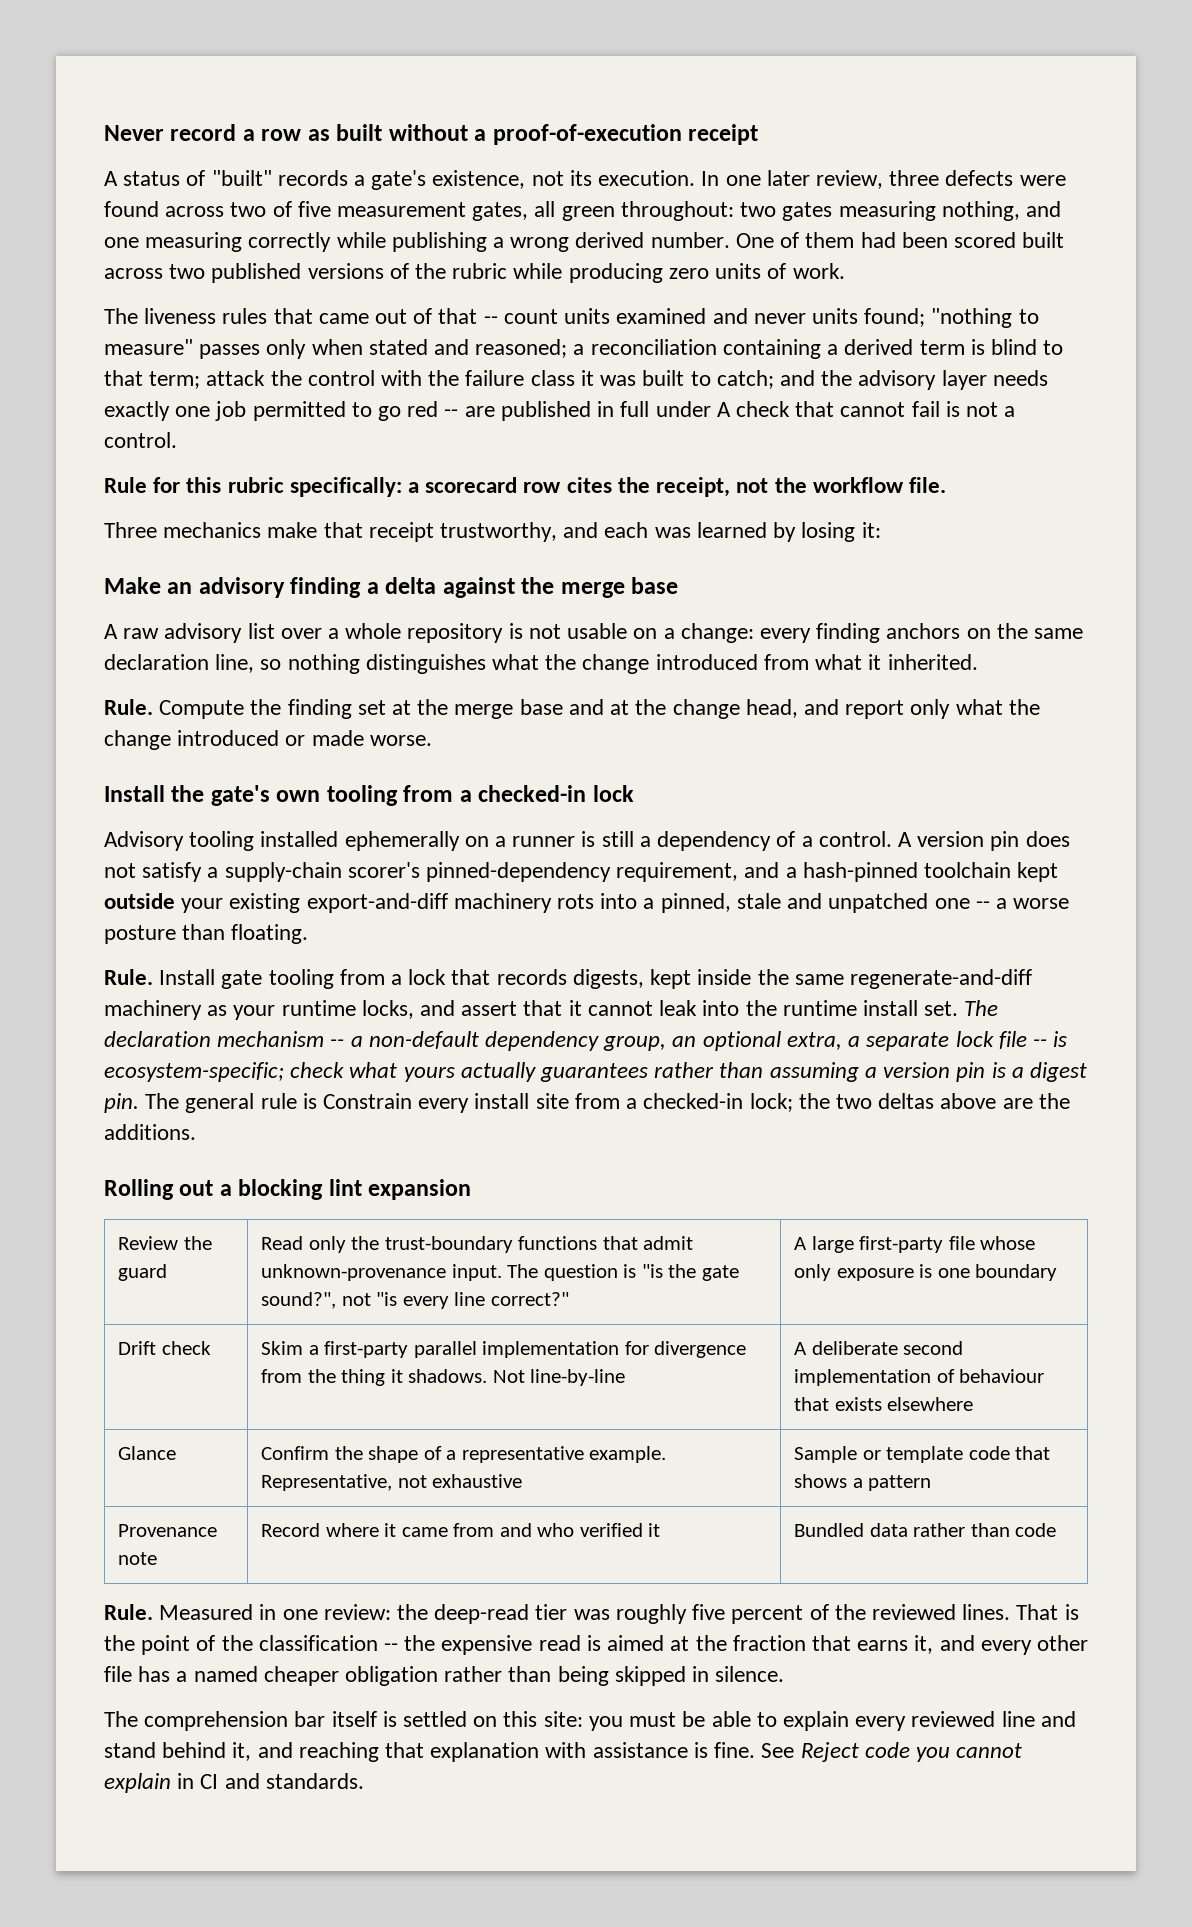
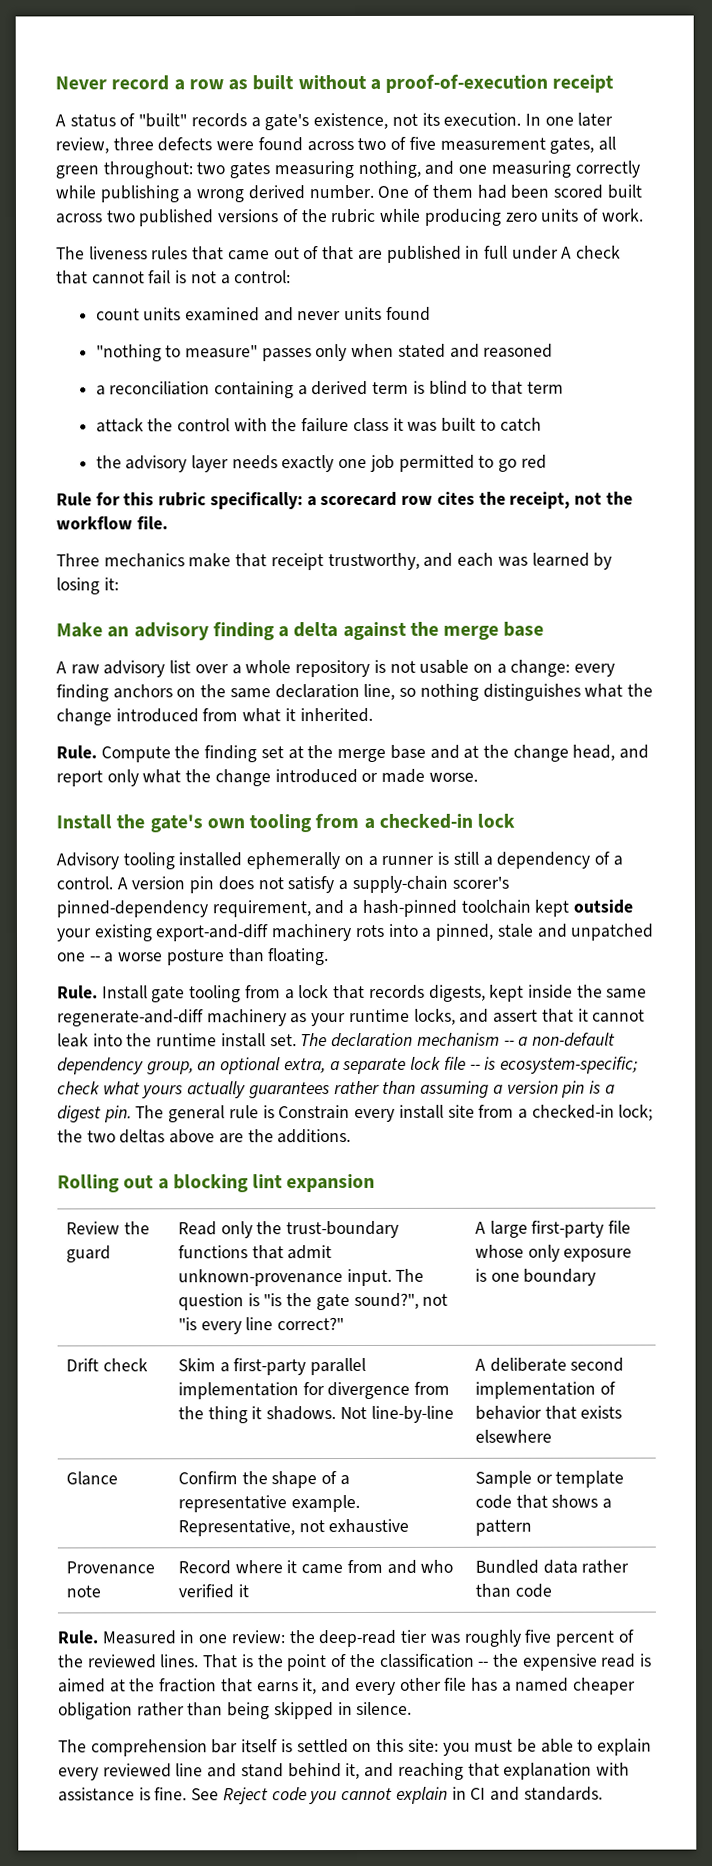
- The liveness rules that came out of that -- count units examined and never units found; "nothing to measure" passes only when stated and reasoned; a reconciliation containing a derived term is blind to that term; attack the control with the failure class it was built to catch; and the advisory layer needs exactly one job permitted to go red -- are published in full under A check that cannot fail is not a control.
+ The liveness rules that came out of that are published in full under A check that cannot fail is not a control:
+ count units examined and never units found
+ "nothing to measure" passes only when stated and reasoned
+ a reconciliation containing a derived term is blind to that term
+ attack the control with the failure class it was built to catch
+ the advisory layer needs exactly one job permitted to go red
- Drift check | Skim a first-party parallel implementation for divergence from the thing it shadows. Not line-by-line | A deliberate second implementation of behaviour that exists elsewhere
+ Drift check | Skim a first-party parallel implementation for divergence from the thing it shadows. Not line-by-line | A deliberate second implementation of behavior that exists elsewhere

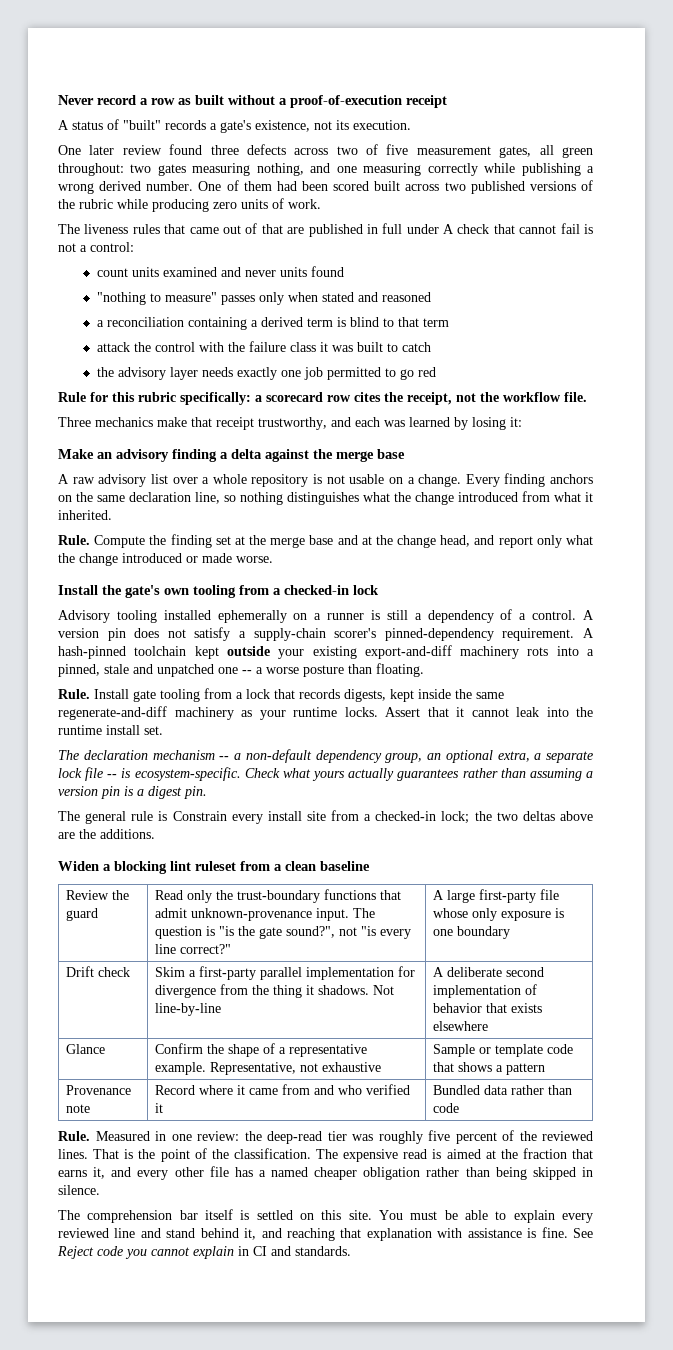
- A status of "built" records a gate's existence, not its execution. In one later review, three defects were found across two of five measurement gates, all green throughout: two gates measuring nothing, and one measuring correctly while publishing a wrong derived number.
+ A status of "built" records a gate's existence, not its execution.
+ One later review found three defects across two of five measurement gates, all green throughout: two gates measuring nothing, and one measuring correctly while publishing a wrong derived number.
- A raw advisory list over a whole repository is not usable on a change: every finding anchors on the same declaration line, so nothing distinguishes what the change introduced from what it inherited.
+ A raw advisory list over a whole repository is not usable on a change. Every finding anchors on the same declaration line, so nothing distinguishes what the change introduced from what it inherited.
- A version pin does not satisfy a supply-chain scorer's pinned-dependency requirement, and a hash-pinned toolchain kept outside your existing export-and-diff machinery rots into a pinned, stale and unpatched one -- a worse posture than floating.
+ A version pin does not satisfy a supply-chain scorer's pinned-dependency requirement. A hash-pinned toolchain kept outside your existing export-and-diff machinery rots into a pinned, stale and unpatched one -- a worse posture than floating.
- Install gate tooling from a lock that records digests, kept inside the same regenerate-and-diff machinery as your runtime locks, and assert that it cannot leak into the runtime install set. The declaration mechanism -- a non-default dependency group, an optional extra, a separate lock file -- is ecosystem-specific; check what yours actually guarantees rather than assuming a version pin is a digest pin. The general rule is Constrain every install site from a checked-in lock;
+ Install gate tooling from a lock that records digests, kept inside the same regenerate-and-diff machinery as your runtime locks. Assert that it cannot leak into the runtime install set.
+ The declaration mechanism -- a non-default dependency group, an optional extra, a separate lock file -- is ecosystem-specific. Check what yours actually guarantees rather than assuming a version pin is a digest pin.
+ The general rule is Constrain every install site from a checked-in lock;
- Rolling out a blocking lint expansion
+ Widen a blocking lint ruleset from a clean baseline
- That is the point of the classification -- the expensive read is aimed at the fraction that earns it, and every other file has a named cheaper obligation rather than being skipped in silence.
+ That is the point of the classification. The expensive read is aimed at the fraction that earns it, and every other file has a named cheaper obligation rather than being skipped in silence.
- The comprehension bar itself is settled on this site: you must be able to explain every reviewed line and stand behind it, and reaching that explanation with assistance is fine.
+ The comprehension bar itself is settled on this site. You must be able to explain every reviewed line and stand behind it, and reaching that explanation with assistance is fine.

